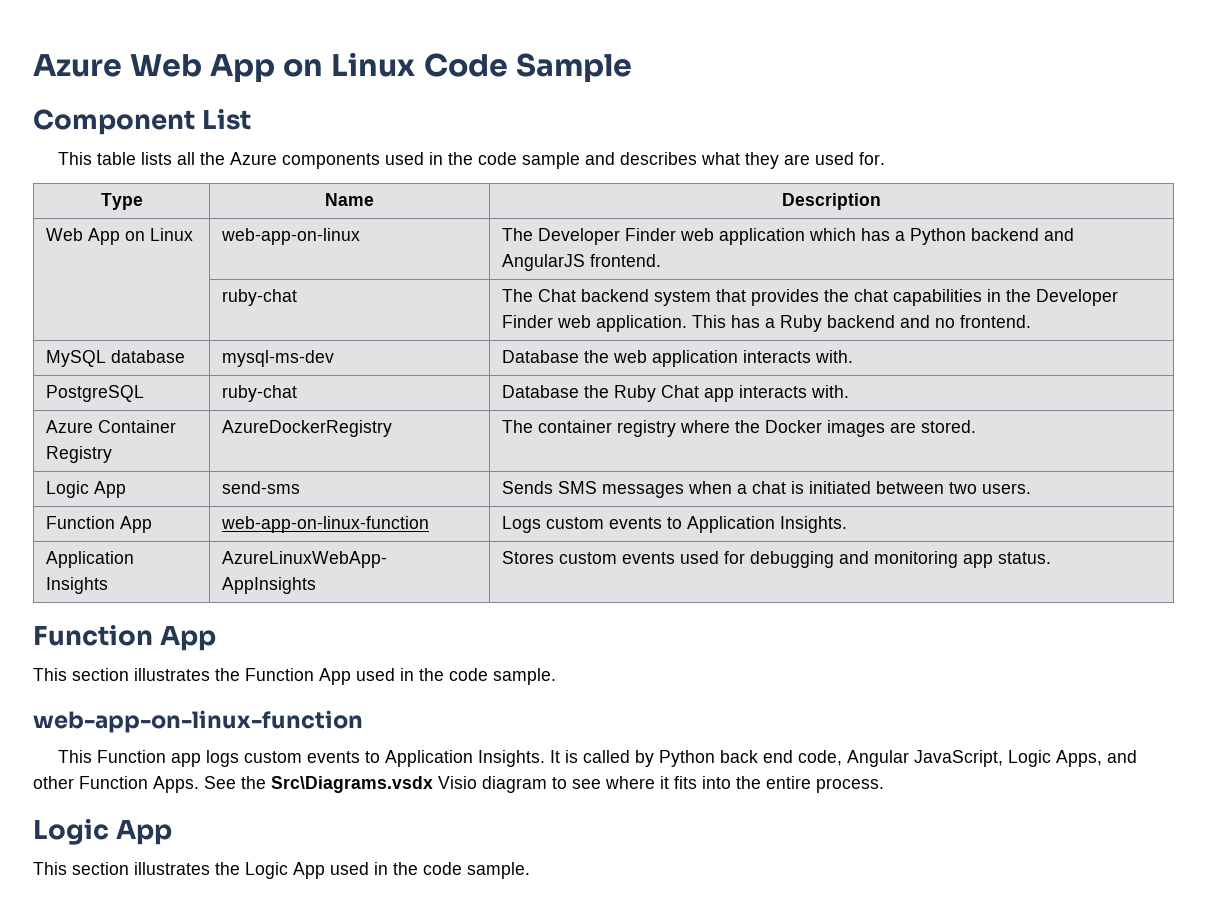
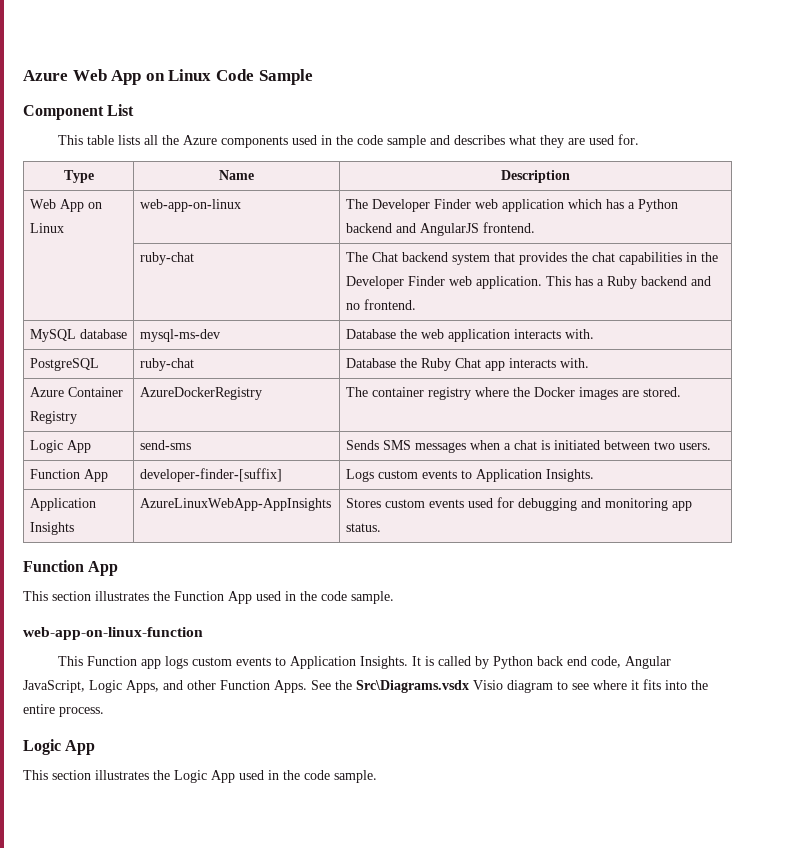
- Function App | web-app-on-linux-function | Logs custom events to Application Insights.
+ Function App | developer-finder-[suffix] | Logs custom events to Application Insights.

